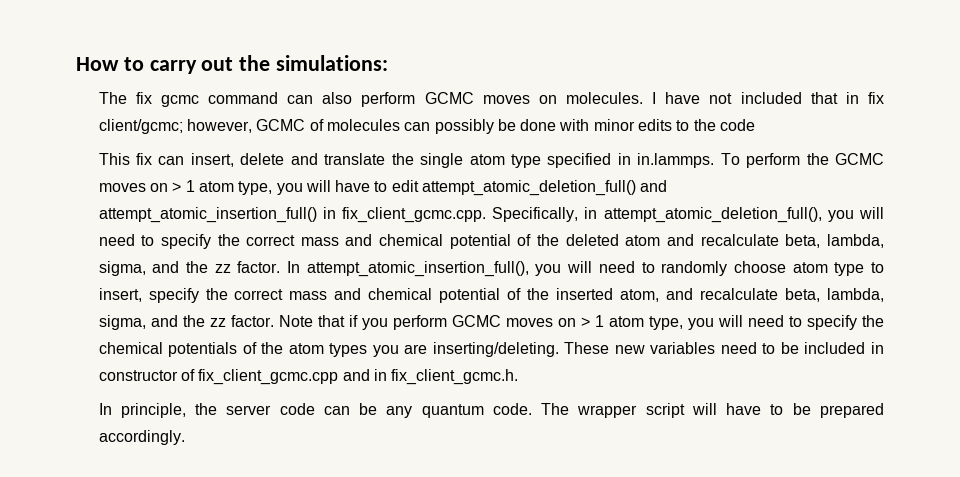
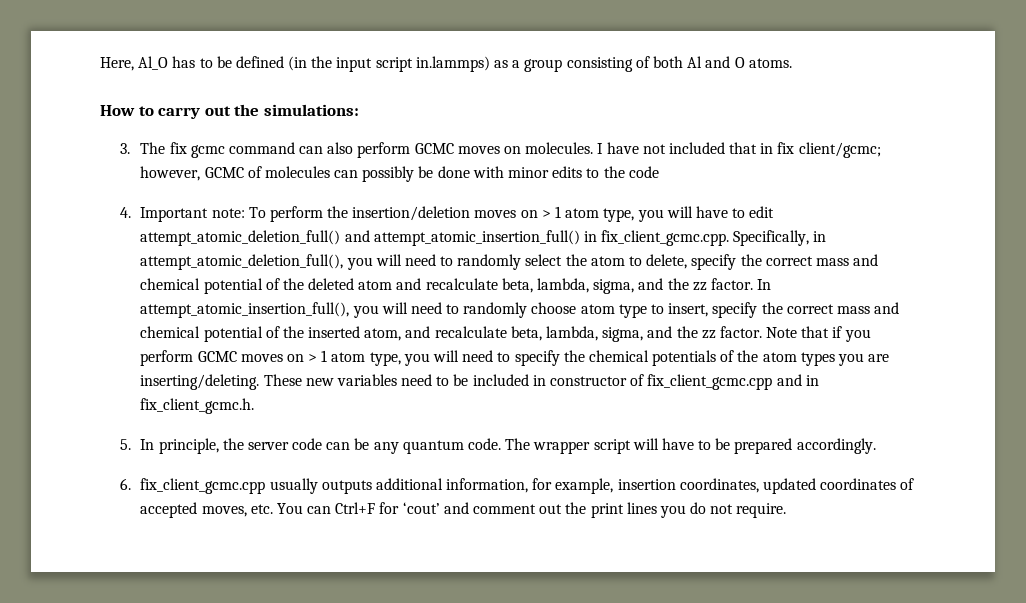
+ Here, Al_O has to be defined (in the input script in.lammps) as a group consisting of both Al and O atoms.
- The fix gcmc command can also perform GCMC moves on molecules.
+ 3. The fix gcmc command can also perform GCMC moves on molecules.
- This fix can insert, delete and translate the single atom type specified in in.lammps. To perform the GCMC moves on > 1 atom type, you will have to edit attempt_atomic_deletion_full() and attempt_atomic_insertion_full() in fix_client_gcmc.cpp. Specifically, in attempt_atomic_deletion_full(), you will need to specify the correct mass and chemical potential of the deleted atom and recalculate beta, lambda, sigma, and the zz factor.
+ 4. Important note: To perform the insertion/deletion moves on > 1 atom type, you will have to edit attempt_atomic_deletion_full() and attempt_atomic_insertion_full() in fix_client_gcmc.cpp. Specifically, in attempt_atomic_deletion_full(), you will need to randomly select the atom to delete, specify the correct mass and chemical potential of the deleted atom and recalculate beta, lambda, sigma, and the zz factor.
- In principle, the server code can be any quantum code.
+ 5. In principle, the server code can be any quantum code.
+ 6. fix_client_gcmc.cpp usually outputs additional information, for example, insertion coordinates, updated coordinates of accepted moves, etc. You can Ctrl+F for ‘cout’ and comment out the print lines you do not require.

